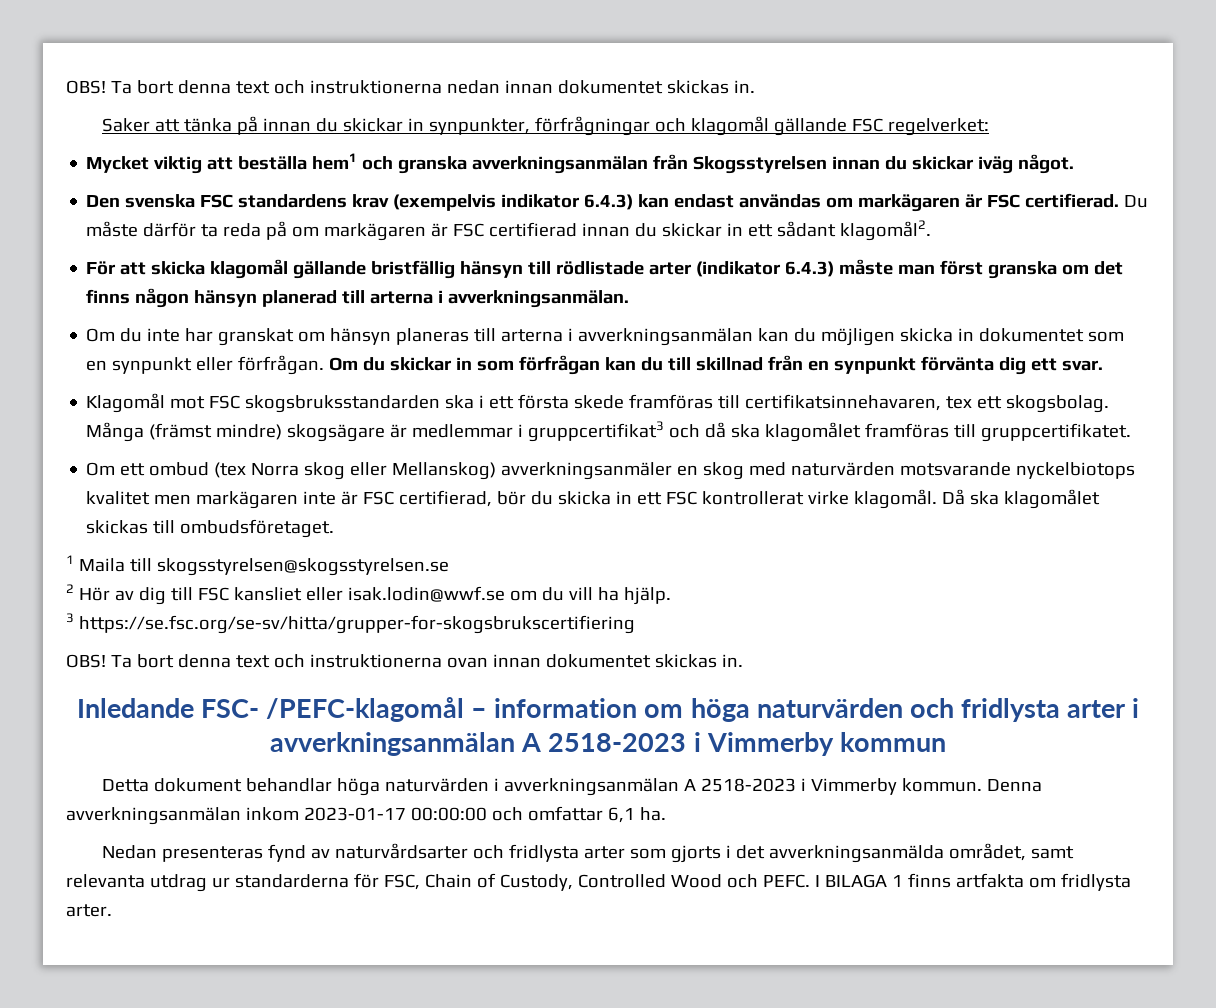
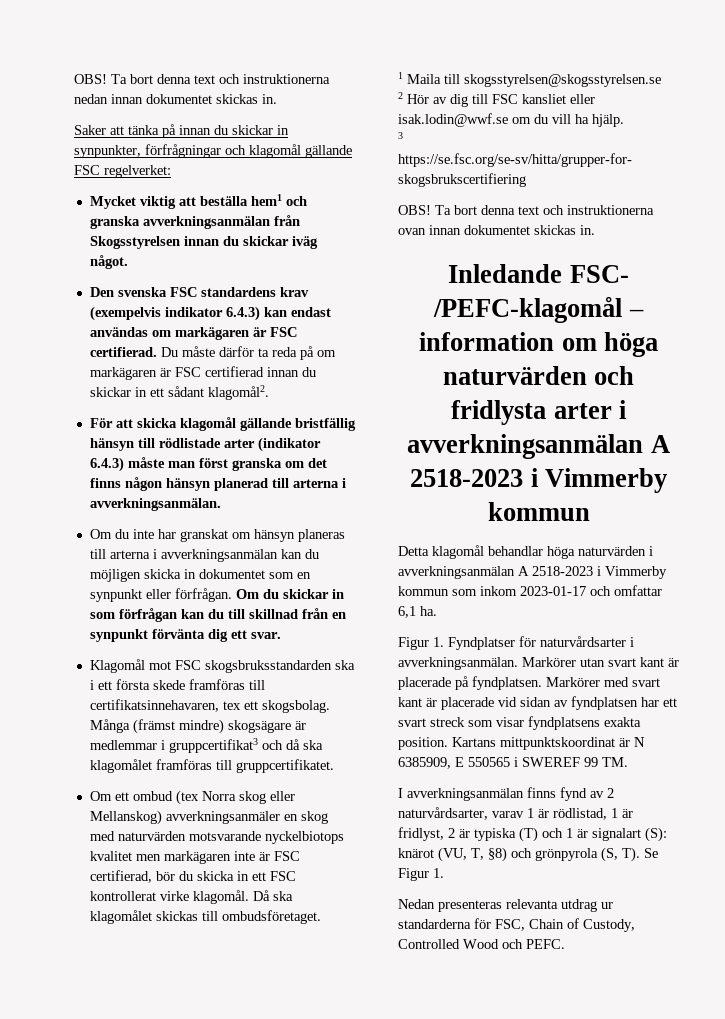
- Detta dokument behandlar höga naturvärden i avverkningsanmälan A 2518-2023 i Vimmerby kommun. Denna avverkningsanmälan inkom 2023-01-17 00:00:00 och omfattar 6,1 ha.
+ Detta klagomål behandlar höga naturvärden i avverkningsanmälan A 2518-2023 i Vimmerby kommun som inkom 2023-01-17 och omfattar 6,1 ha.
- Nedan presenteras fynd av naturvårdsarter och fridlysta arter som gjorts i det avverkningsanmälda området, samt relevanta utdrag ur standarderna för FSC, Chain of Custody, Controlled Wood och PEFC. I BILAGA 1 finns artfakta om fridlysta arter.
+ Figur 1. Fyndplatser för naturvårdsarter i avverkningsanmälan. Markörer utan svart kant är placerade på fyndplatsen. Markörer med svart kant är placerade vid sidan av fyndplatsen har ett svart streck som visar fyndplatsens exakta position. Kartans mittpunktskoordinat är N 6385909, E 550565 i SWEREF 99 TM.
+ I avverkningsanmälan finns fynd av 2 naturvårdsarter, varav 1 är rödlistad, 1 är fridlyst, 2 är typiska (T) och 1 är signalart (S): knärot (VU, T, §8) och grönpyrola (S, T). Se Figur 1.
+ Nedan presenteras relevanta utdrag ur standarderna för FSC, Chain of Custody, Controlled Wood och PEFC.

